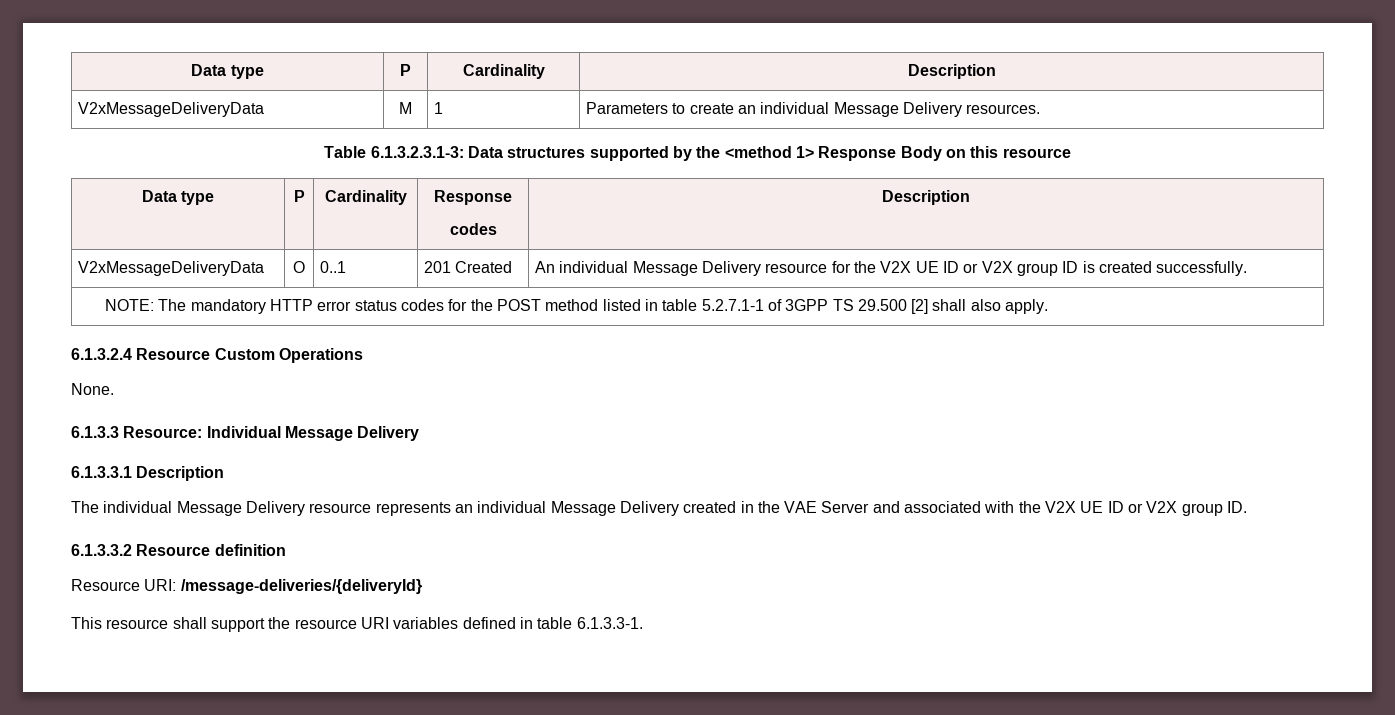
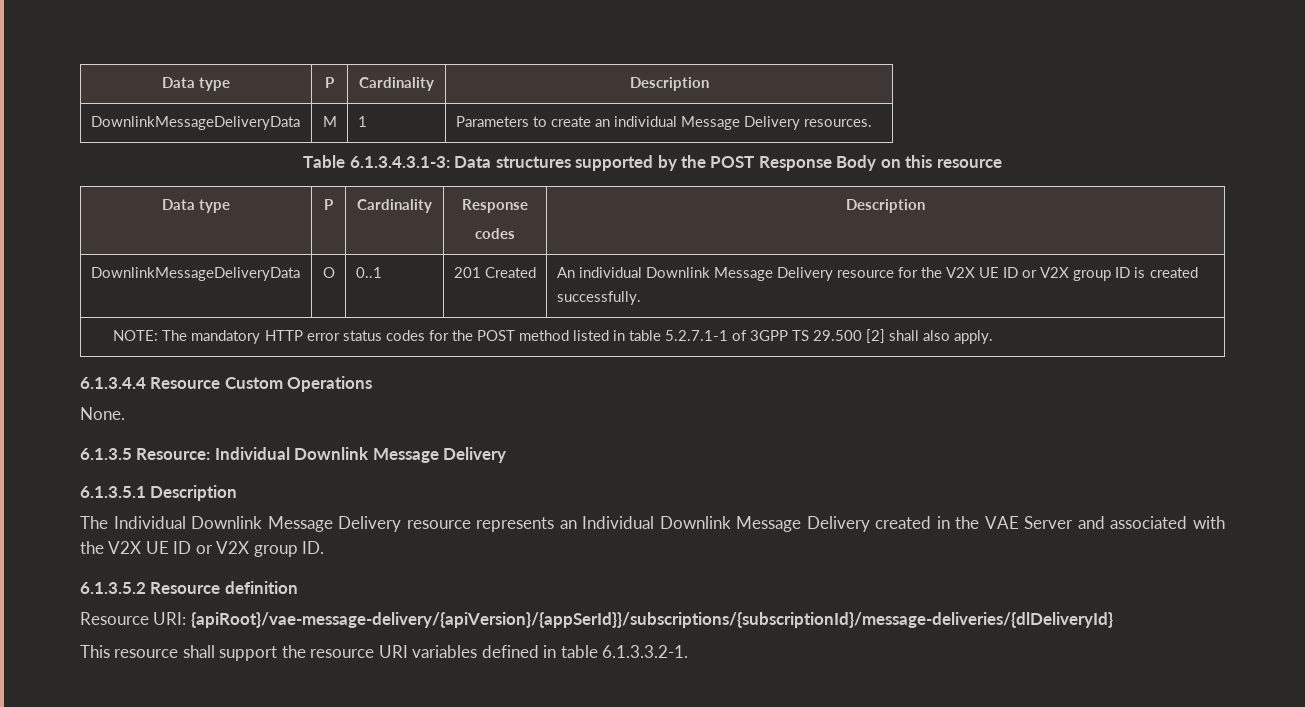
- V2xMessageDeliveryData | M | 1 | Parameters to create an individual Message Delivery resources.
+ DownlinkMessageDeliveryData | M | 1 | Parameters to create an individual Message Delivery resources.
- Table 6.1.3.2.3.1-3: Data structures supported by the <method 1> Response Body on this resource
+ Table 6.1.3.4.3.1-3: Data structures supported by the POST Response Body on this resource
- V2xMessageDeliveryData | O | 0..1 | 201 Created | An individual Message Delivery resource for the V2X UE ID or V2X group ID is created successfully.
+ DownlinkMessageDeliveryData | O | 0..1 | 201 Created | An individual Downlink Message Delivery resource for the V2X UE ID or V2X group ID is created successfully.
- 6.1.3.2.4 Resource Custom Operations
+ 6.1.3.4.4 Resource Custom Operations
- 6.1.3.3 Resource: Individual Message Delivery
+ 6.1.3.5 Resource: Individual Downlink Message Delivery
- 6.1.3.3.1 Description
+ 6.1.3.5.1 Description
- The individual Message Delivery resource represents an individual Message Delivery created in the VAE Server and associated with the V2X UE ID or V2X group ID.
+ The Individual Downlink Message Delivery resource represents an Individual Downlink Message Delivery created in the VAE Server and associated with the V2X UE ID or V2X group ID.
- 6.1.3.3.2 Resource definition
+ 6.1.3.5.2 Resource definition
- Resource URI: /message-deliveries/{deliveryId}
+ Resource URI: {apiRoot}/vae-message-delivery/{apiVersion}/{appSerId}}/subscriptions/{subscriptionId}/message-deliveries/{dlDeliveryId}
- This resource shall support the resource URI variables defined in table 6.1.3.3-1.
+ This resource shall support the resource URI variables defined in table 6.1.3.3.2-1.

